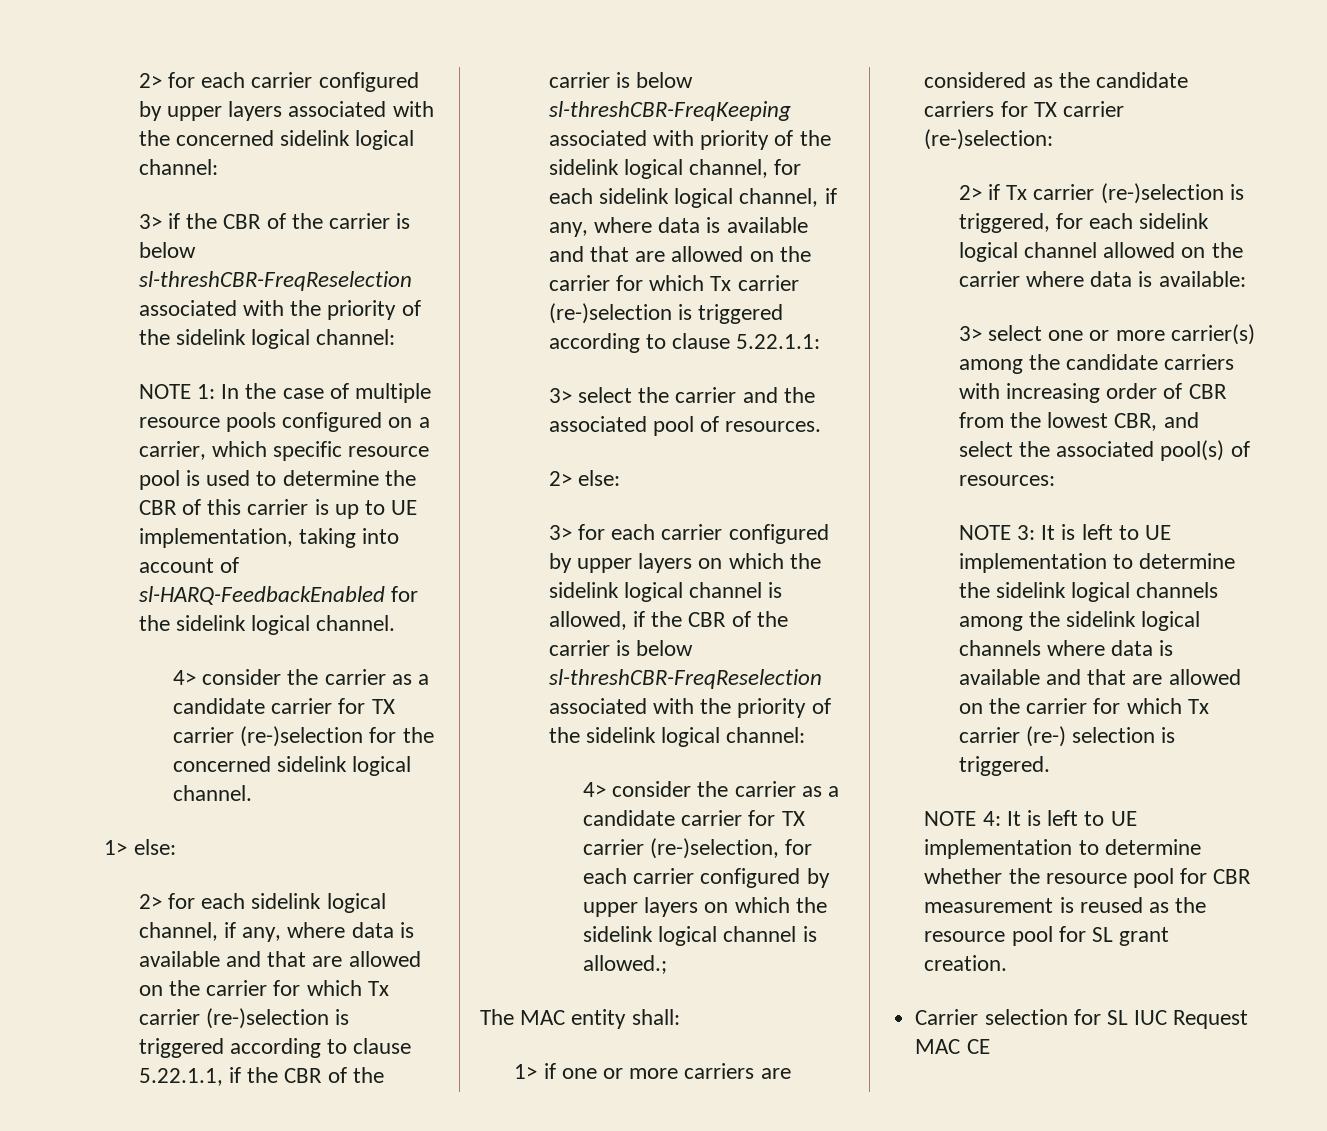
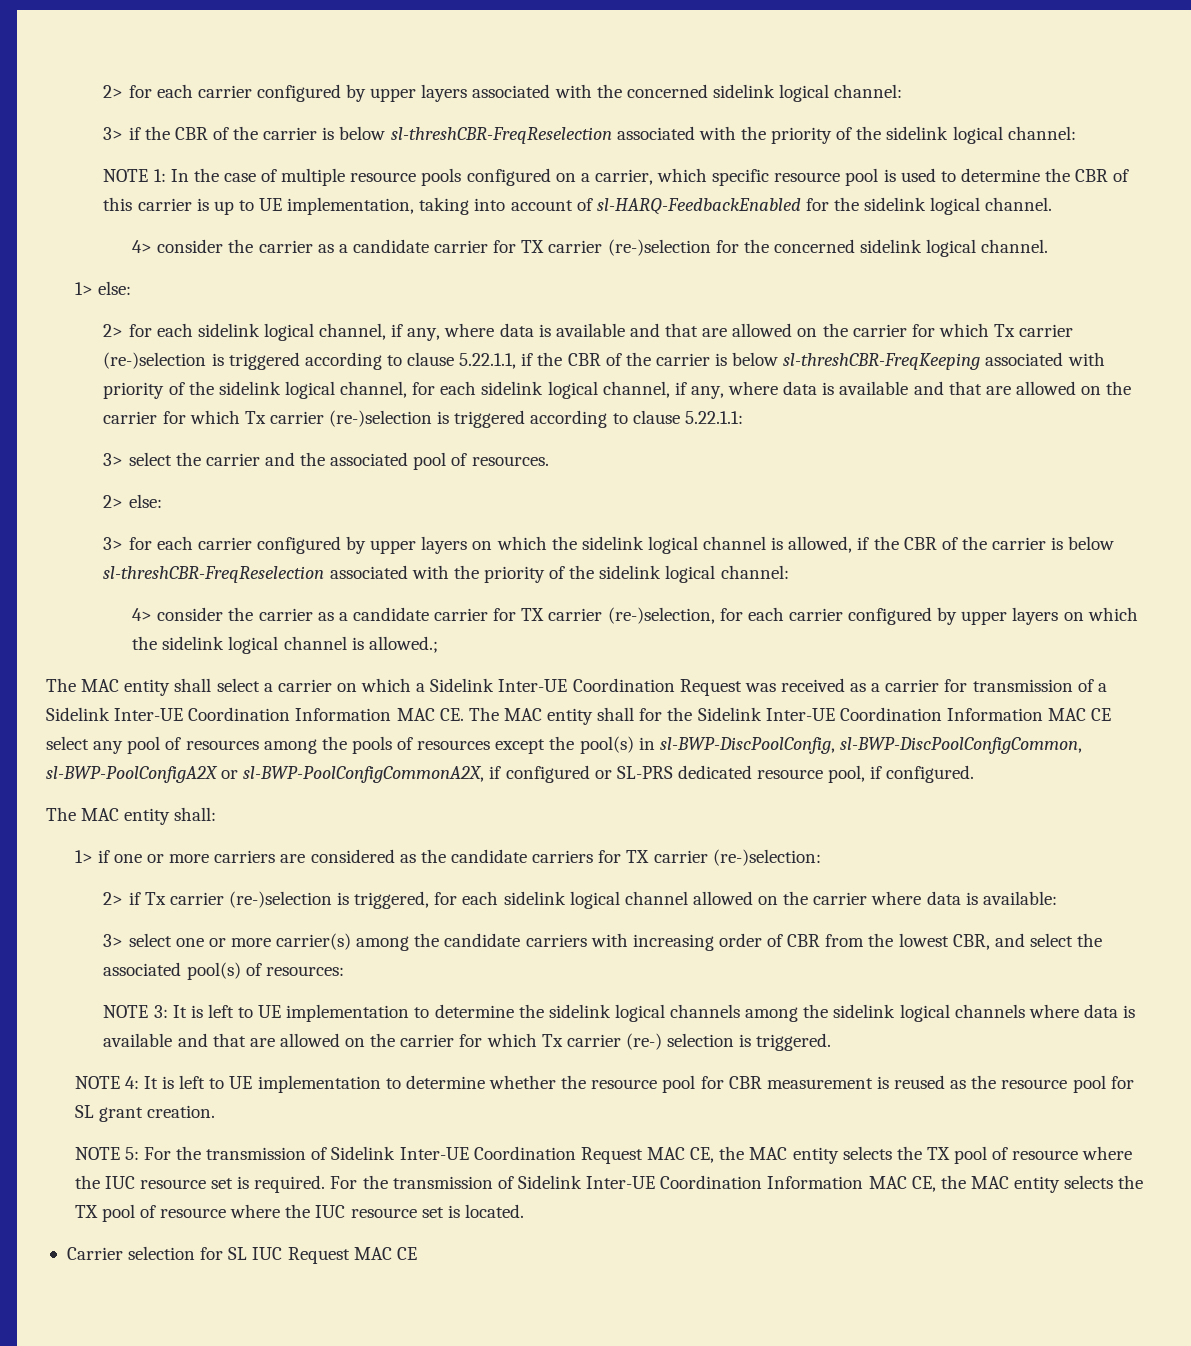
+ The MAC entity shall select a carrier on which a Sidelink Inter-UE Coordination Request was received as a carrier for transmission of a Sidelink Inter-UE Coordination Information MAC CE. The MAC entity shall for the Sidelink Inter-UE Coordination Information MAC CE select any pool of resources among the pools of resources except the pool(s) in sl-BWP-DiscPoolConfig, sl-BWP-DiscPoolConfigCommon, sl-BWP-PoolConfigA2X or sl-BWP-PoolConfigCommonA2X, if configured or SL-PRS dedicated resource pool, if configured.
+ NOTE 5: For the transmission of Sidelink Inter-UE Coordination Request MAC CE, the MAC entity selects the TX pool of resource where the IUC resource set is required. For the transmission of Sidelink Inter-UE Coordination Information MAC CE, the MAC entity selects the TX pool of resource where the IUC resource set is located.

